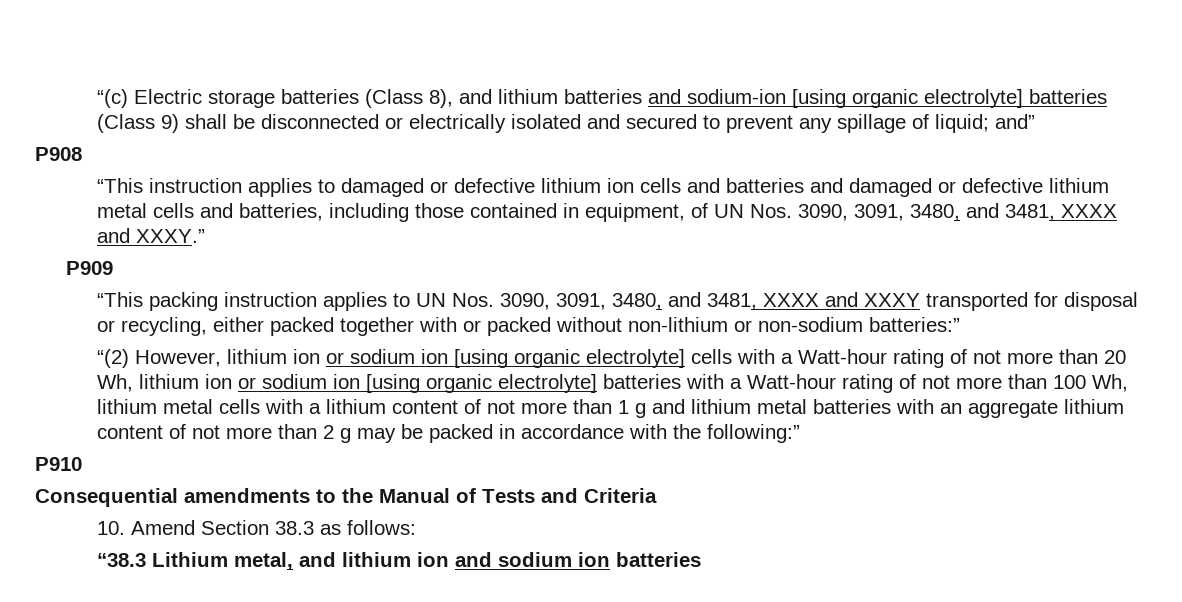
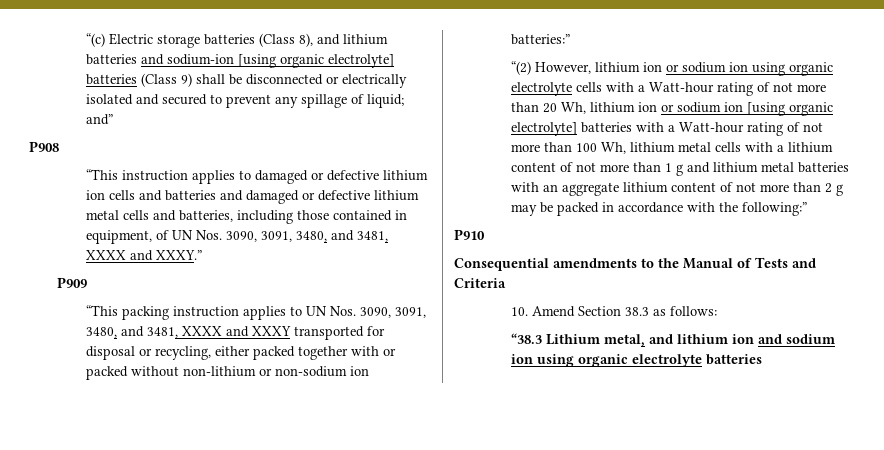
- “This packing instruction applies to UN Nos. 3090, 3091, 3480, and 3481, XXXX and XXXY transported for disposal or recycling, either packed together with or packed without non-lithium or non-sodium batteries:”
+ “This packing instruction applies to UN Nos. 3090, 3091, 3480, and 3481, XXXX and XXXY transported for disposal or recycling, either packed together with or packed without non-lithium or non-sodium ion batteries:”
- “(2) However, lithium ion or sodium ion [using organic electrolyte] cells with a Watt-hour rating of not more than 20 Wh, lithium ion or sodium ion [using organic electrolyte] batteries with a Watt-hour rating of not more than 100 Wh, lithium metal cells with a lithium content of not more than 1 g and lithium metal batteries with an aggregate lithium content of not more than 2 g may be packed in accordance with the following:”
+ “(2) However, lithium ion or sodium ion using organic electrolyte cells with a Watt-hour rating of not more than 20 Wh, lithium ion or sodium ion [using organic electrolyte] batteries with a Watt-hour rating of not more than 100 Wh, lithium metal cells with a lithium content of not more than 1 g and lithium metal batteries with an aggregate lithium content of not more than 2 g may be packed in accordance with the following:”
- “38.3 Lithium metal, and lithium ion and sodium ion batteries
+ “38.3 Lithium metal, and lithium ion and sodium ion using organic electrolyte batteries

